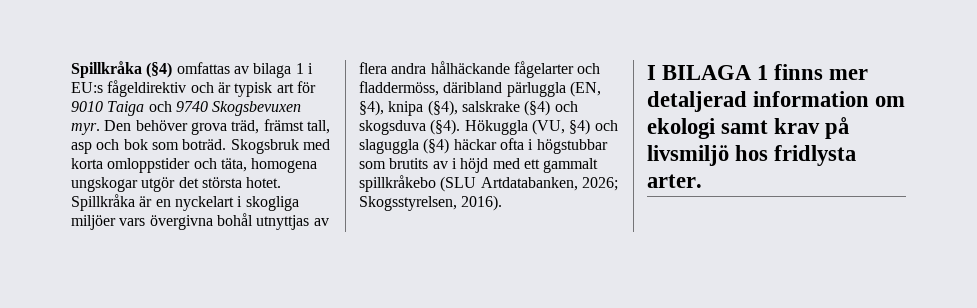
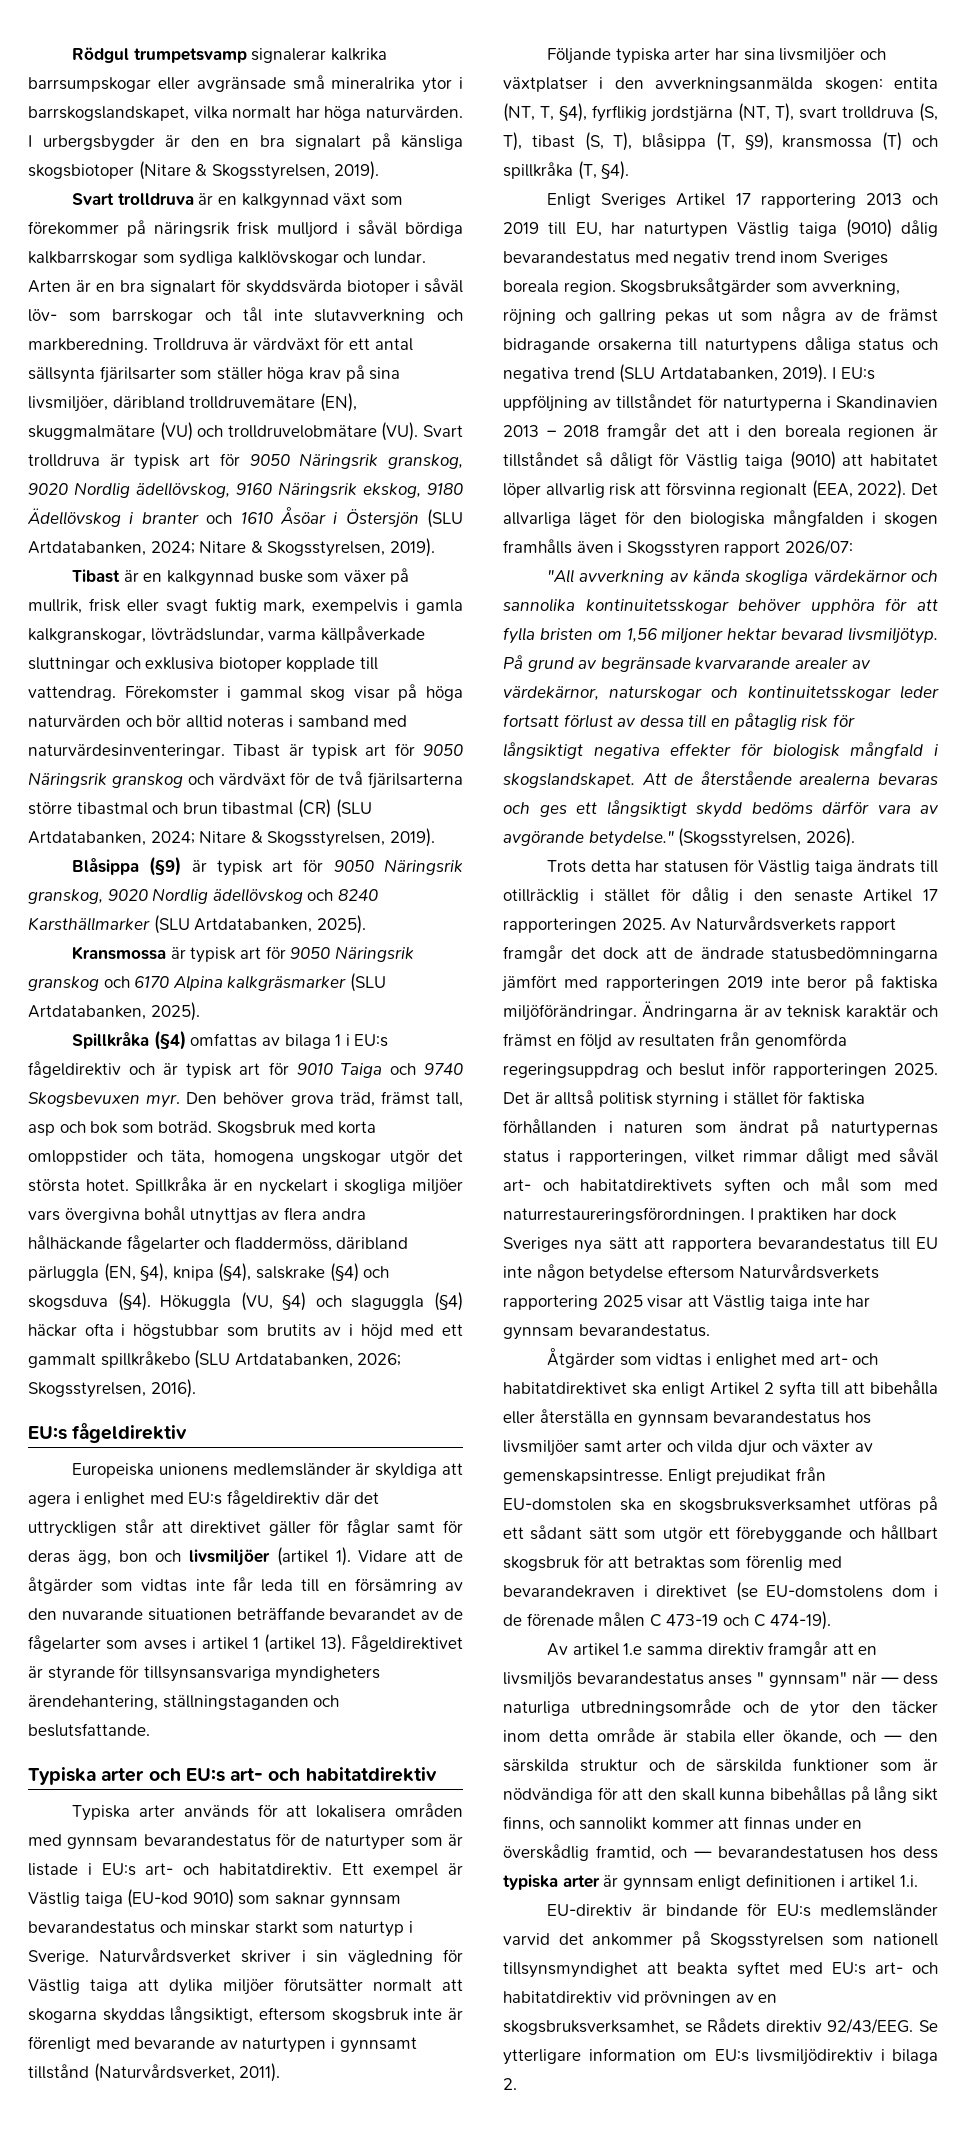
+ Rödgul trumpetsvamp signalerar kalkrika barrsumpskogar eller avgränsade små mineralrika ytor i barrskogslandskapet, vilka normalt har höga naturvärden. I urbergsbygder är den en bra signalart på känsliga skogsbiotoper (Nitare & Skogsstyrelsen, 2019).
+ Svart trolldruva är en kalkgynnad växt som förekommer på näringsrik frisk mulljord i såväl bördiga kalkbarrskogar som sydliga kalklövskogar och lundar. Arten är en bra signalart för skyddsvärda biotoper i såväl löv- som barrskogar och tål inte slutavverkning och markberedning. Trolldruva är värdväxt för ett antal sällsynta fjärilsarter som ställer höga krav på sina livsmiljöer, däribland trolldruvemätare (EN), skuggmalmätare (VU) och trolldruvelobmätare (VU). Svart trolldruva är typisk art för 9050 Näringsrik granskog, 9020 Nordlig ädellövskog, 9160 Näringsrik ekskog, 9180 Ädellövskog i branter och 1610 Åsöar i Östersjön (SLU Artdatabanken, 2024; Nitare & Skogsstyrelsen, 2019).
+ Tibast är en kalkgynnad buske som växer på mullrik, frisk eller svagt fuktig mark, exempelvis i gamla kalkgranskogar, lövträdslundar, varma källpåverkade sluttningar och exklusiva biotoper kopplade till vattendrag. Förekomster i gammal skog visar på höga naturvärden och bör alltid noteras i samband med naturvärdesinventeringar. Tibast är typisk art för 9050 Näringsrik granskog och värdväxt för de två fjärilsarterna större tibastmal och brun tibastmal (CR) (SLU Artdatabanken, 2024; Nitare & Skogsstyrelsen, 2019).
+ Blåsippa (§9) är typisk art för 9050 Näringsrik granskog, 9020 Nordlig ädellövskog och 8240 Karsthällmarker (SLU Artdatabanken, 2025).
+ Kransmossa är typisk art för 9050 Näringsrik granskog och 6170 Alpina kalkgräsmarker (SLU Artdatabanken, 2025).
  Hökuggla (VU, §4) och slaguggla (§4) häckar ofta i högstubbar som brutits av i höjd med ett gammalt spillkråkebo (SLU Artdatabanken, 2026; Skogsstyrelsen, 2016).
- I BILAGA 1 finns mer detaljerad information om ekologi samt krav på livsmiljö hos fridlysta arter.
+ EU:s fågeldirektiv
+ Europeiska unionens medlemsländer är skyldiga att agera i enlighet med EU:s fågeldirektiv där det uttryckligen står att direktivet gäller för fåglar samt för deras ägg, bon och livsmiljöer (artikel 1). Vidare att de åtgärder som vidtas inte får leda till en försämring av den nuvarande situationen beträffande bevarandet av de fågelarter som avses i artikel 1 (artikel 13). Fågeldirektivet är styrande för tillsynsansvariga myndigheters ärendehantering, ställningstaganden och beslutsfattande.
+ Typiska arter och EU:s art- och habitatdirektiv
+ Typiska arter används för att lokalisera områden med gynnsam bevarandestatus för de naturtyper som är listade i EU:s art- och habitatdirektiv. Ett exempel är Västlig taiga (EU-kod 9010) som saknar gynnsam bevarandestatus och minskar starkt som naturtyp i Sverige. Naturvårdsverket skriver i sin vägledning för Västlig taiga att dylika miljöer förutsätter normalt att skogarna skyddas långsiktigt, eftersom skogsbruk inte är förenligt med bevarande av naturtypen i gynnsamt tillstånd (Naturvårdsverket, 2011).
+ Följande typiska arter har sina livsmiljöer och växtplatser i den avverkningsanmälda skogen: entita (NT, T, §4), fyrflikig jordstjärna (NT, T), svart trolldruva (S, T), tibast (S, T), blåsippa (T, §9), kransmossa (T) och spillkråka (T, §4).
+ Enligt Sveriges Artikel 17 rapportering 2013 och 2019 till EU, har naturtypen Västlig taiga (9010) dålig bevarandestatus med negativ trend inom Sveriges boreala region. Skogsbruksåtgärder som avverkning, röjning och gallring pekas ut som några av de främst bidragande orsakerna till naturtypens dåliga status och negativa trend (SLU Artdatabanken, 2019). I EU:s uppföljning av tillståndet för naturtyperna i Skandinavien 2013 – 2018 framgår det att i den boreala regionen är tillståndet så dåligt för Västlig taiga (9010) att habitatet löper allvarlig risk att försvinna regionalt (EEA, 2022). Det allvarliga läget för den biologiska mångfalden i skogen framhålls även i Skogsstyren rapport 2026/07:
+ "All avverkning av kända skogliga värdekärnor och sannolika kontinuitetsskogar behöver upphöra för att fylla bristen om 1,56 miljoner hektar bevarad livsmiljötyp. På grund av begränsade kvarvarande arealer av värdekärnor, naturskogar och kontinuitetsskogar leder fortsatt förlust av dessa till en påtaglig risk för långsiktigt negativa effekter för biologisk mångfald i skogslandskapet. Att de återstående arealerna bevaras och ges ett långsiktigt skydd bedöms därför vara av avgörande betydelse." (Skogsstyrelsen, 2026).
+ Trots detta har statusen för Västlig taiga ändrats till otillräcklig i stället för dålig i den senaste Artikel 17 rapporteringen 2025. Av Naturvårdsverkets rapport framgår det dock att de ändrade statusbedömningarna jämfört med rapporteringen 2019 inte beror på faktiska miljöförändringar. Ändringarna är av teknisk karaktär och främst en följd av resultaten från genomförda regeringsuppdrag och beslut inför rapporteringen 2025. Det är alltså politisk styrning i stället för faktiska förhållanden i naturen som ändrat på naturtypernas status i rapporteringen, vilket rimmar dåligt med såväl art- och habitatdirektivets syften och mål som med naturrestaureringsförordningen. I praktiken har dock Sveriges nya sätt att rapportera bevarandestatus till EU inte någon betydelse eftersom Naturvårdsverkets rapportering 2025 visar att Västlig taiga inte har gynnsam bevarandestatus.
+ Åtgärder som vidtas i enlighet med art- och habitatdirektivet ska enligt Artikel 2 syfta till att bibehålla eller återställa en gynnsam bevarandestatus hos livsmiljöer samt arter och vilda djur och växter av gemenskapsintresse. Enligt prejudikat från EU-domstolen ska en skogsbruksverksamhet utföras på ett sådant sätt som utgör ett förebyggande och hållbart skogsbruk för att betraktas som förenlig med bevarandekraven i direktivet (se EU-domstolens dom i de förenade målen C 473-19 och C 474-19).
+ Av artikel 1.e samma direktiv framgår att en livsmiljös bevarandestatus anses " gynnsam" när — dess naturliga utbredningsområde och de ytor den täcker inom detta område är stabila eller ökande, och — den särskilda struktur och de särskilda funktioner som är nödvändiga för att den skall kunna bibehållas på lång sikt finns, och sannolikt kommer att finnas under en överskådlig framtid, och — bevarandestatusen hos dess typiska arter är gynnsam enligt definitionen i artikel 1.i.
+ EU-direktiv är bindande för EU:s medlemsländer varvid det ankommer på Skogsstyrelsen som nationell tillsynsmyndighet att beakta syftet med EU:s art- och habitatdirektiv vid prövningen av en skogsbruksverksamhet, se Rådets direktiv 92/43/EEG. Se ytterligare information om EU:s livsmiljödirektiv i bilaga 2.

